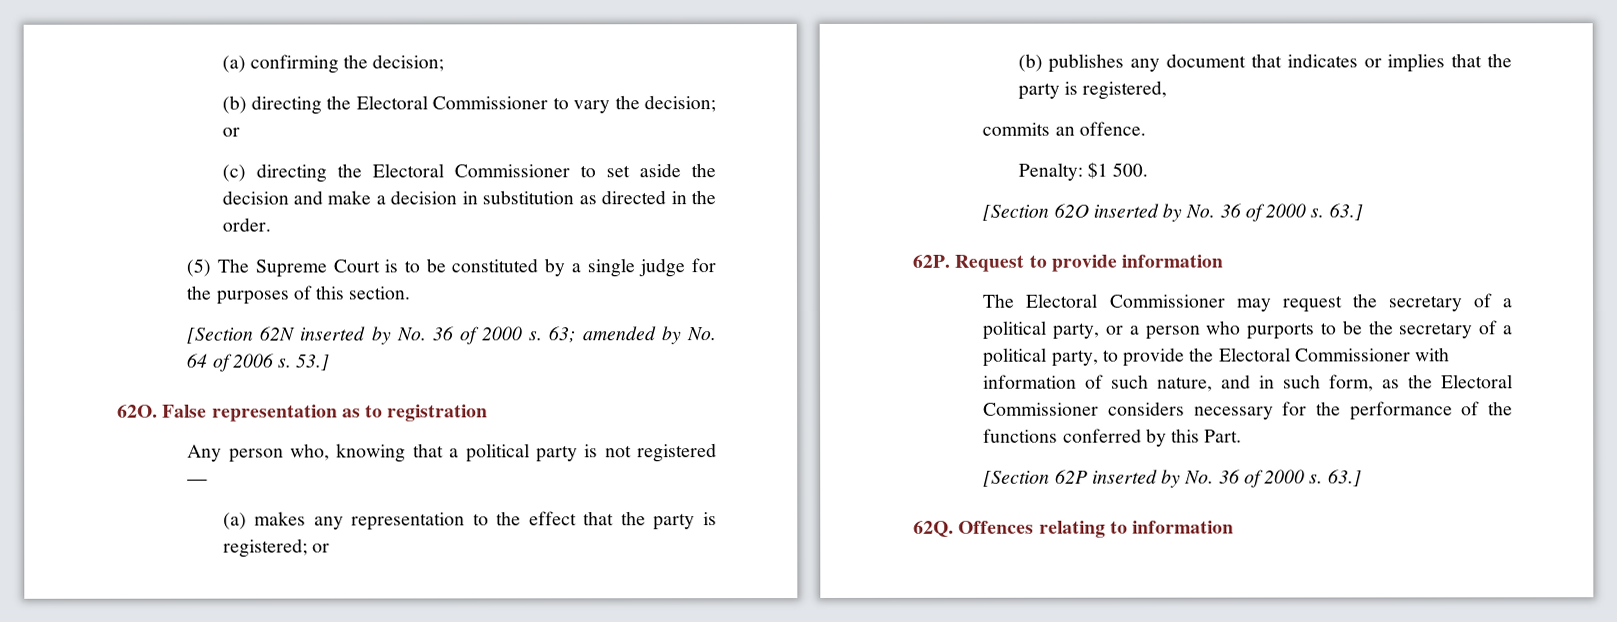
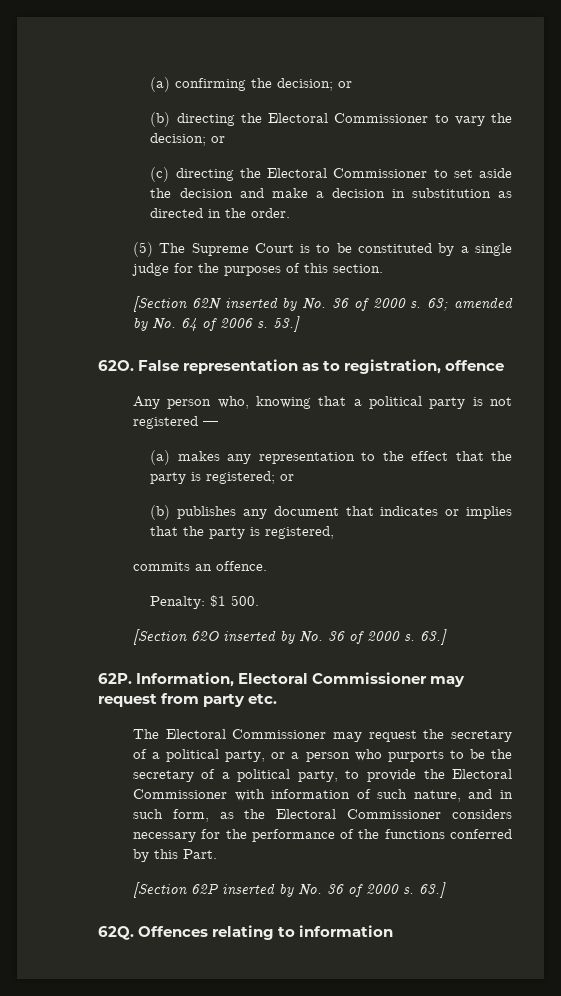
- (a) confirming the decision;
+ (a) confirming the decision; or
- False representation as to registration
+ False representation as to registration, offence
- Request to provide information
+ Information, Electoral Commissioner may request from party etc.

